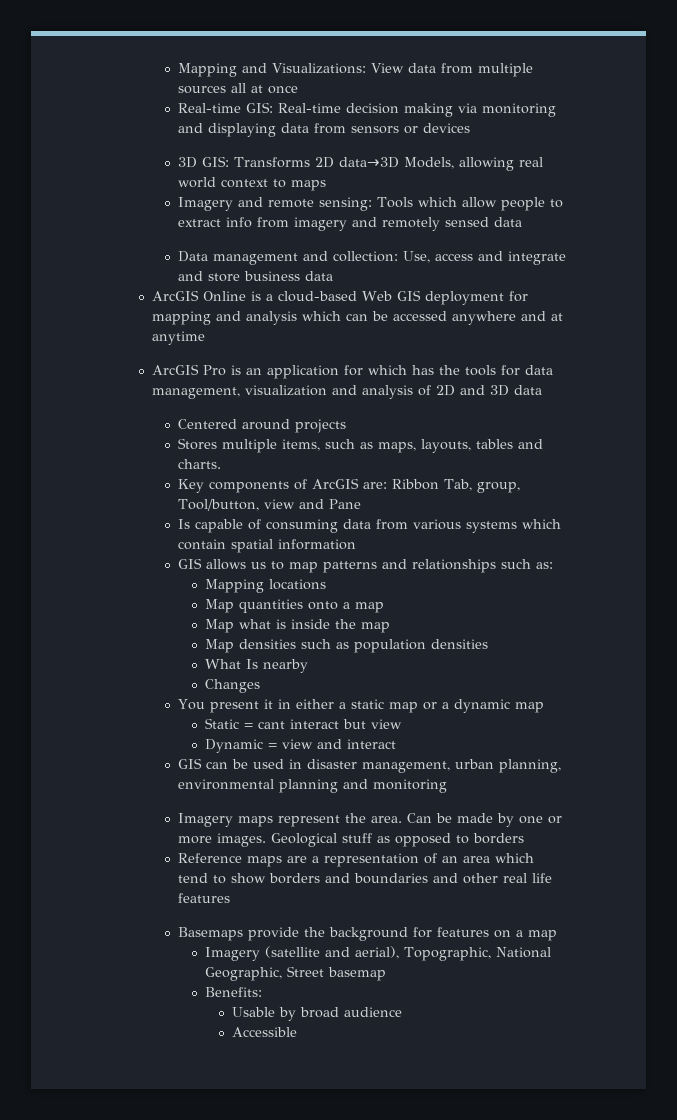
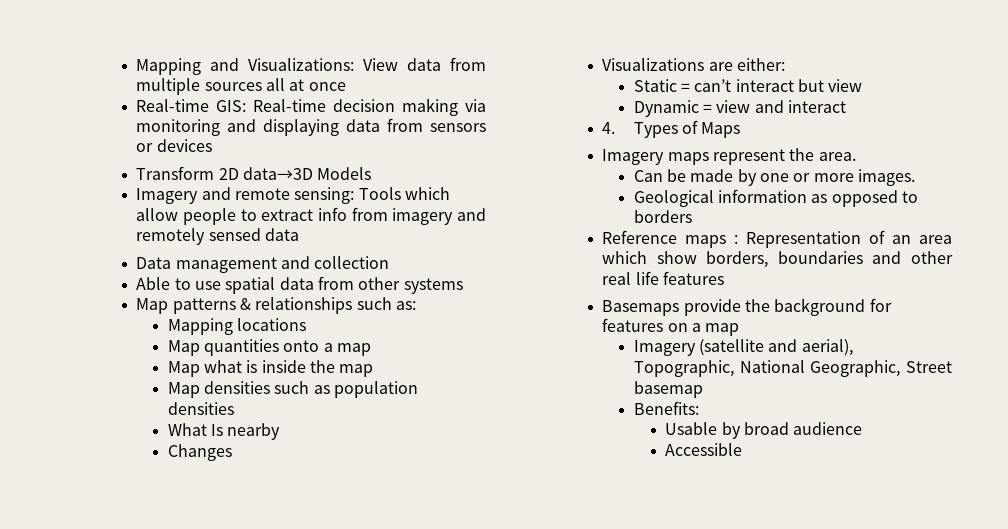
- 3D GIS: Transforms 2D data→3D Models, allowing real world context to maps
+ Transform 2D data→3D Models
- Data management and collection: Use, access and integrate and store business data
- ArcGIS Online is a cloud-based Web GIS deployment for mapping and analysis which can be accessed anywhere and at anytime
- ArcGIS Pro is an application for which has the tools for data management, visualization and analysis of 2D and 3D data
- Centered around projects
- Stores multiple items, such as maps, layouts, tables and charts.
- Key components of ArcGIS are: Ribbon Tab, group, Tool/button, view and Pane
- Is capable of consuming data from various systems which contain spatial information
- GIS allows us to map patterns and relationships such as:
+ Data management and collection
+ Able to use spatial data from other systems
+ Map patterns & relationships such as:
- You present it in either a static map or a dynamic map
+ Visualizations are either:
- Static = cant interact but view
+ Static = can’t interact but view
- GIS can be used in disaster management, urban planning, environmental planning and monitoring
+ 4. Types of Maps
- Imagery maps represent the area. Can be made by one or more images. Geological stuff as opposed to borders
+ Imagery maps represent the area.
+ Can be made by one or more images.
+ Geological information as opposed to borders
- Reference maps are a representation of an area which tend to show borders and boundaries and other real life features
+ Reference maps : Representation of an area which show borders, boundaries and other real life features

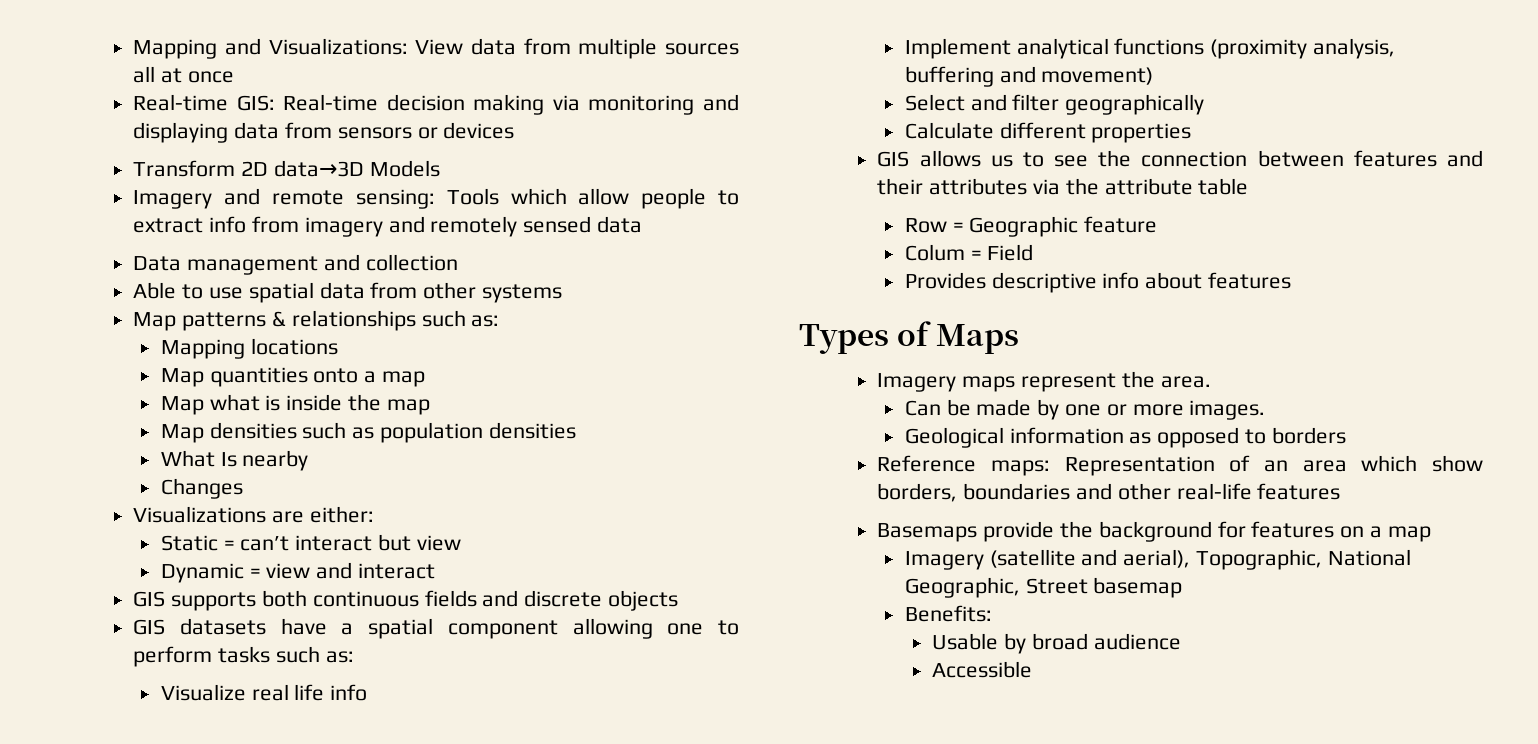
- 4. Types of Maps
+ GIS supports both continuous fields and discrete objects
+ GIS datasets have a spatial component allowing one to perform tasks such as:
+ Visualize real life info
+ Implement analytical functions (proximity analysis, buffering and movement)
+ Select and filter geographically
+ Calculate different properties
+ GIS allows us to see the connection between features and their attributes via the attribute table
+ Row = Geographic feature
+ Colum = Field
+ Provides descriptive info about features
+ Types of Maps
- Reference maps : Representation of an area which show borders, boundaries and other real life features
+ Reference maps: Representation of an area which show borders, boundaries and other real-life features

